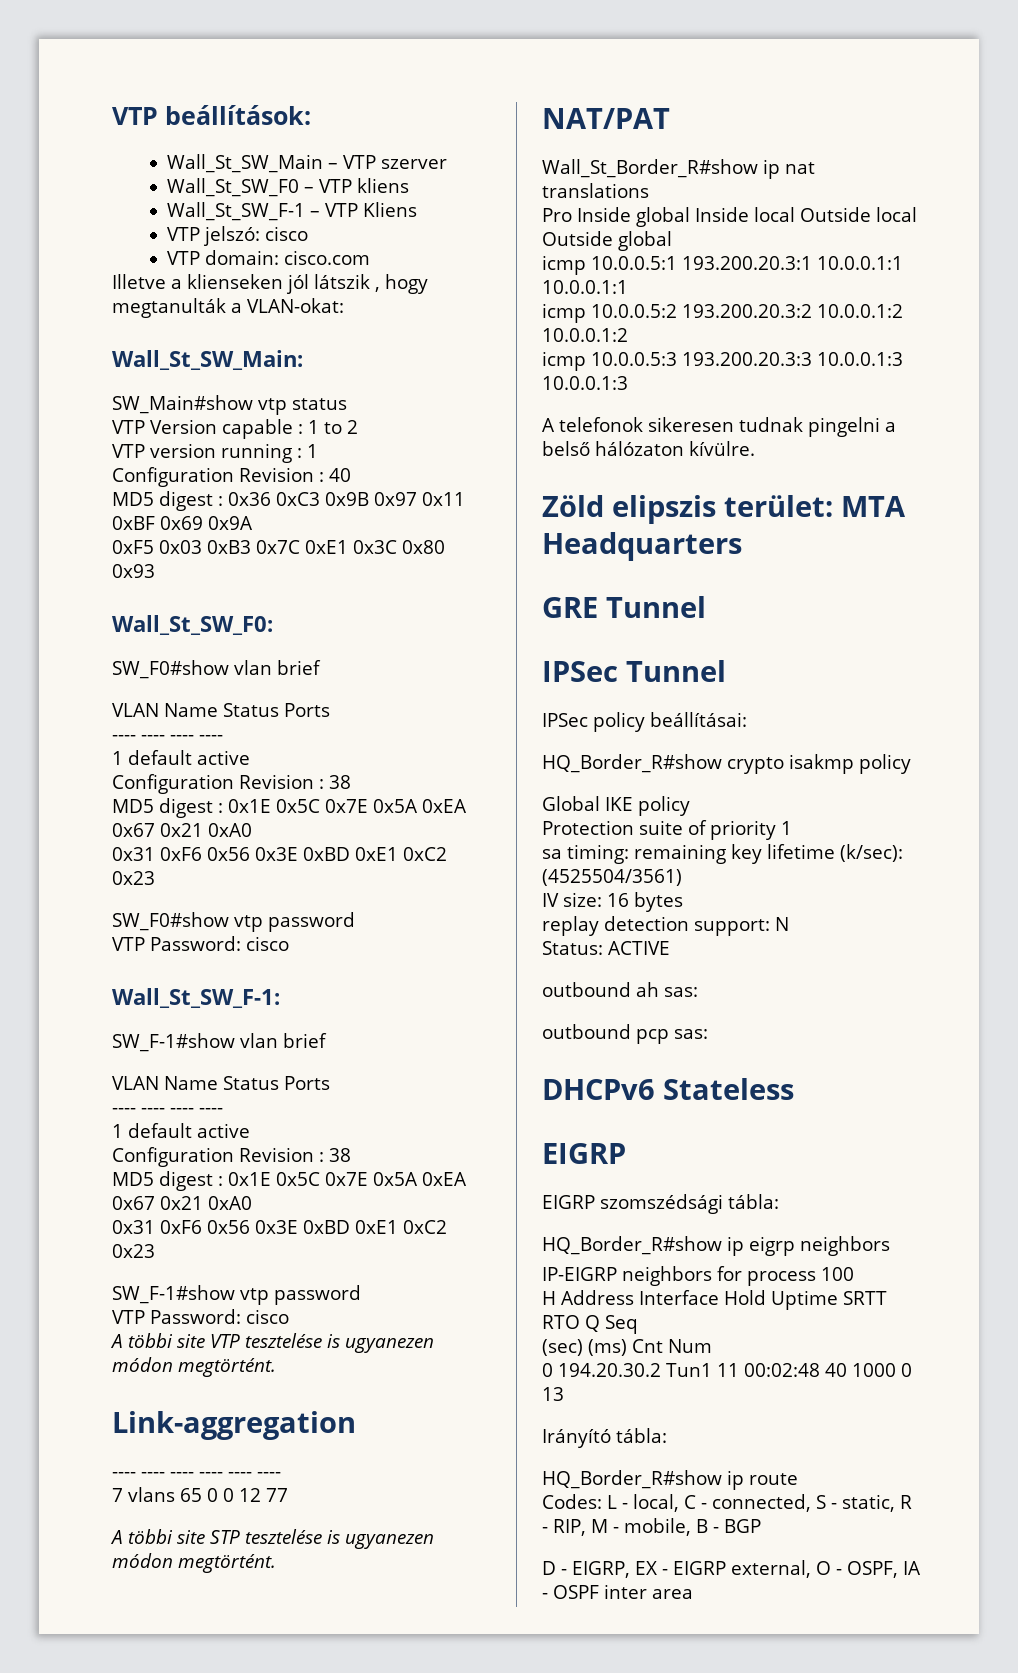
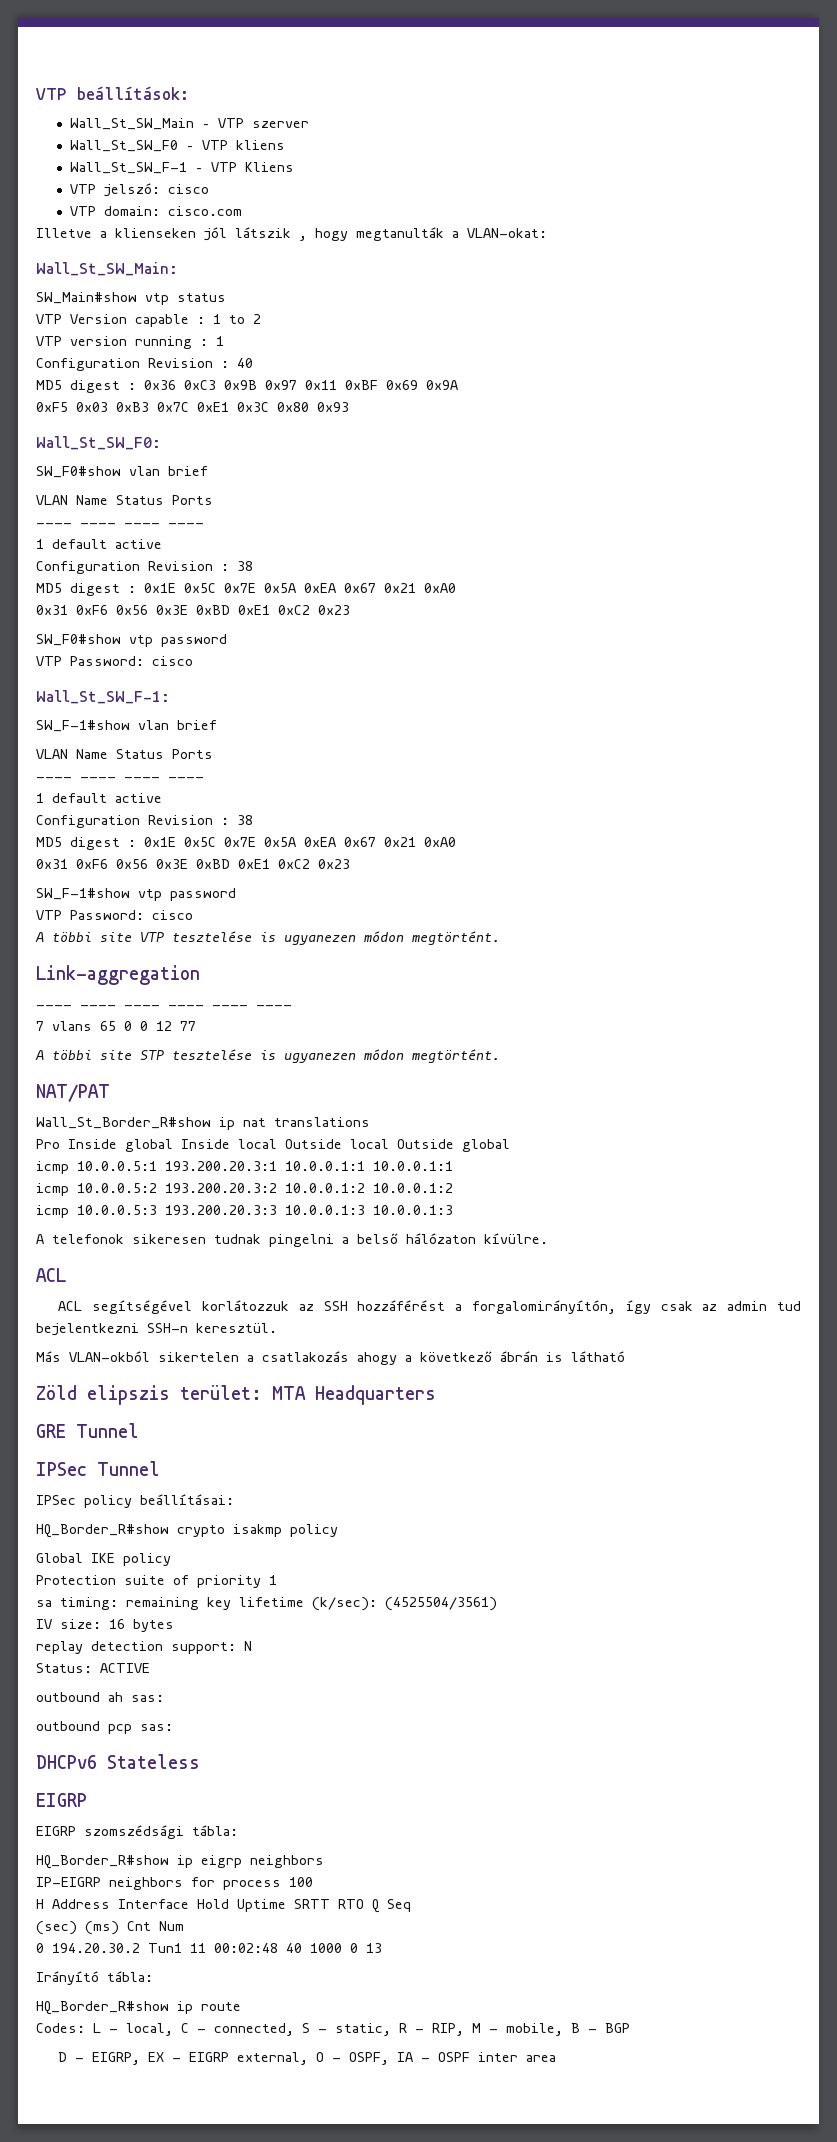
  A telefonok sikeresen tudnak pingelni a belső hálózaton kívülre.
+ ACL
+ ACL segítségével korlátozzuk az SSH hozzáférést a forgalomirányítón, így csak az admin tud bejelentkezni SSH-n keresztül.
+ Más VLAN-okból sikertelen a csatlakozás ahogy a következő ábrán is látható

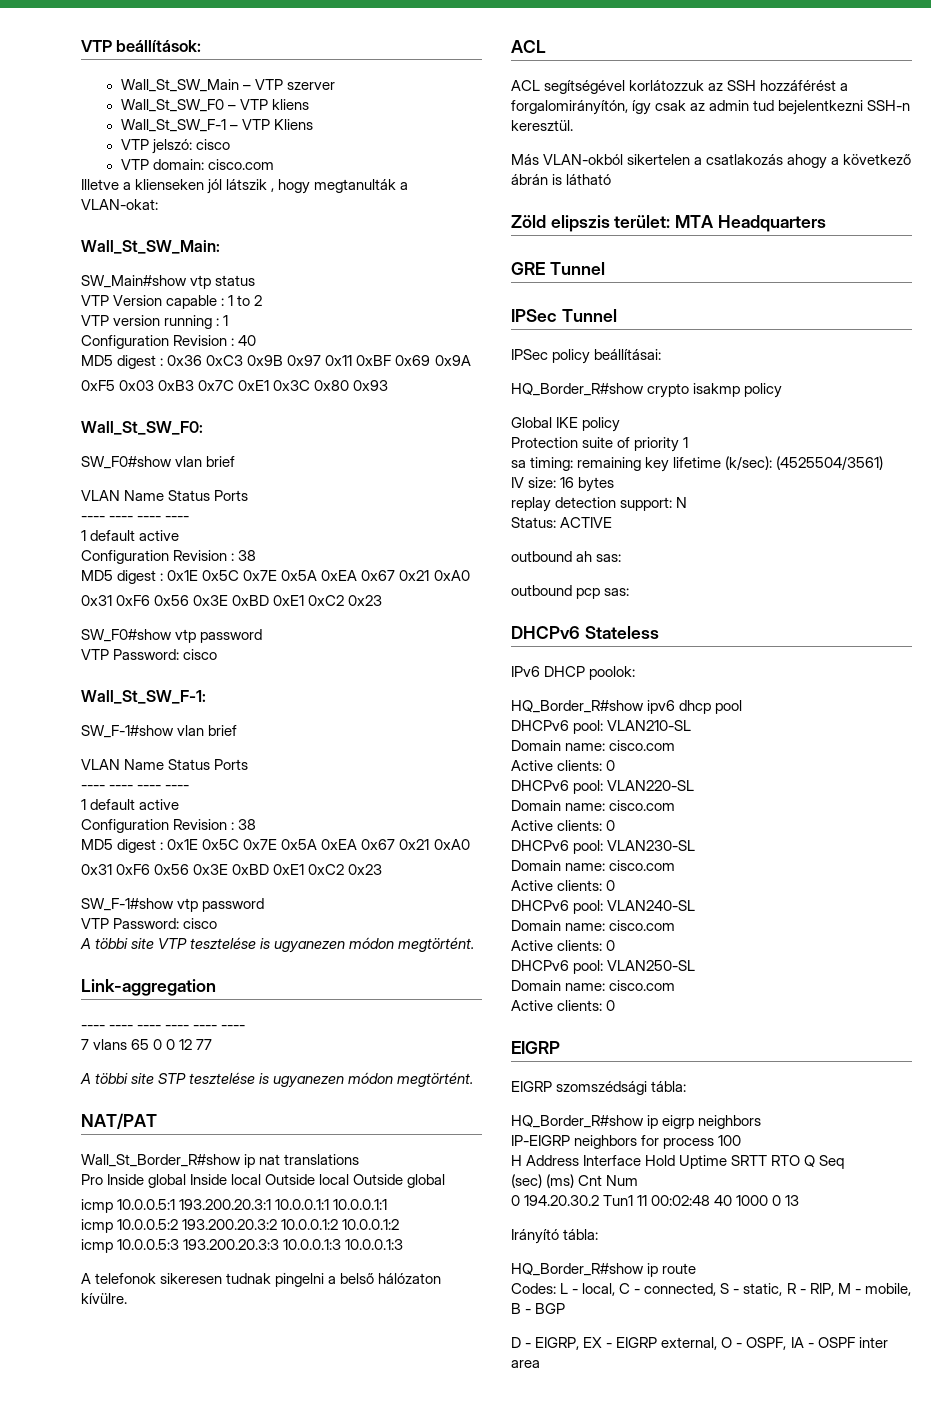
+ IPv6 DHCP poolok:
+ HQ_Border_R#show ipv6 dhcp pool
+ DHCPv6 pool: VLAN210-SL
+ Domain name: cisco.com
+ Active clients: 0
+ DHCPv6 pool: VLAN220-SL
+ Domain name: cisco.com
+ Active clients: 0
+ DHCPv6 pool: VLAN230-SL
+ Domain name: cisco.com
+ Active clients: 0
+ DHCPv6 pool: VLAN240-SL
+ Domain name: cisco.com
+ Active clients: 0
+ DHCPv6 pool: VLAN250-SL
+ Domain name: cisco.com
+ Active clients: 0

